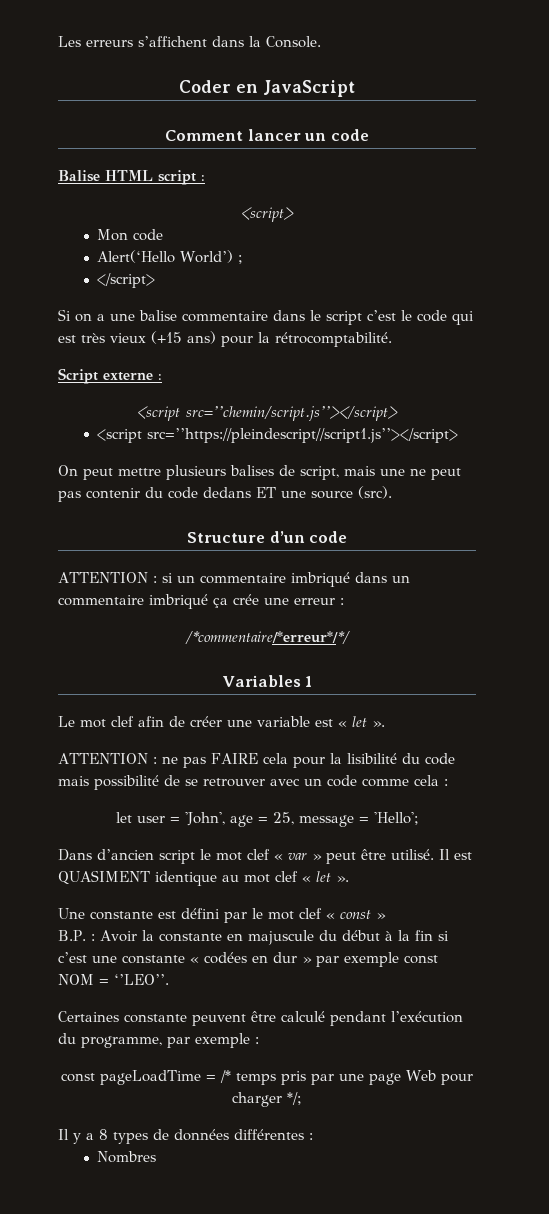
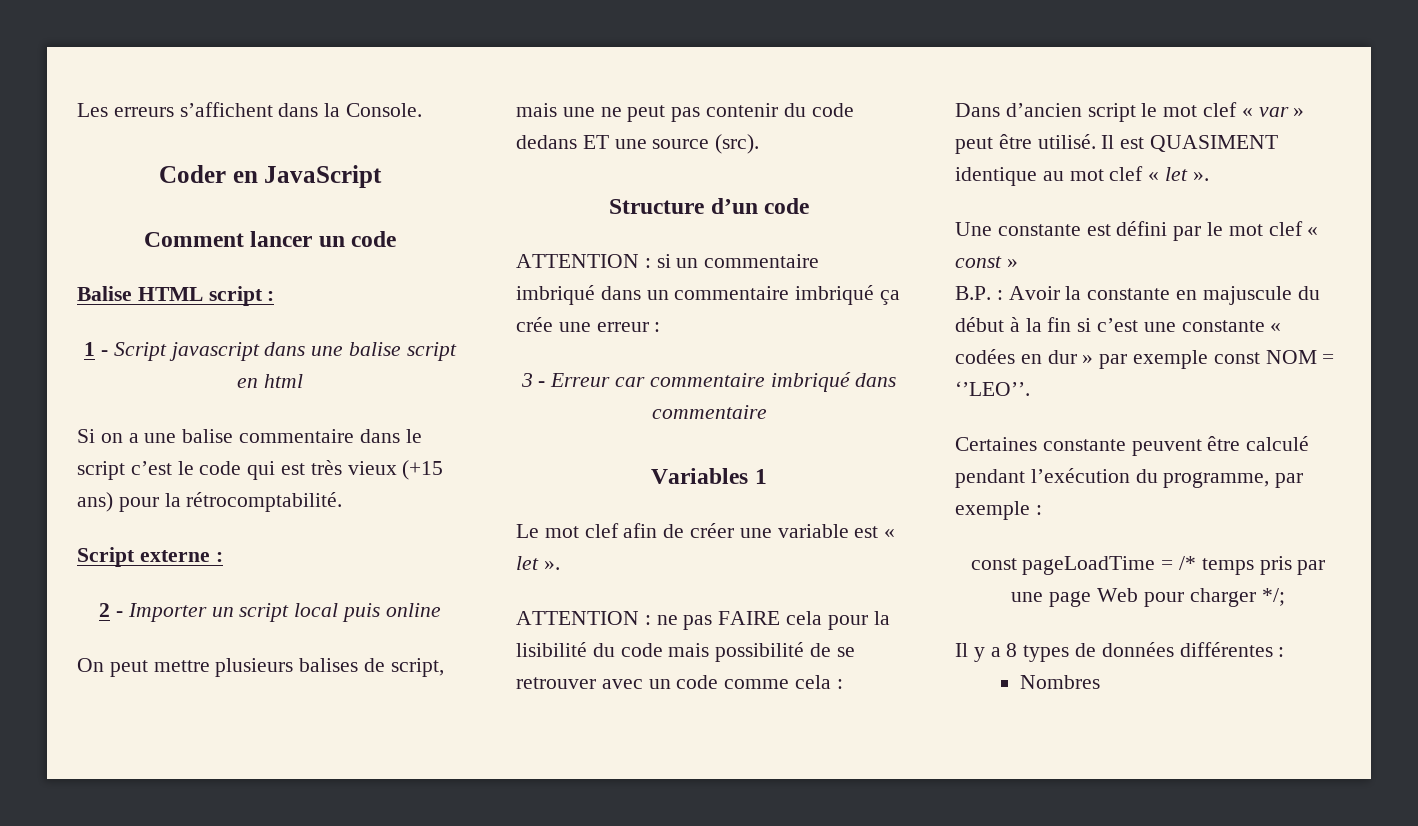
- <script>
- Mon code
- Alert(‘Hello World’) ;
- </script>
+ 1 - Script javascript dans une balise script en html
- <script src=’’chemin/script.js’’></script>
- <script src=’’https://pleindescript//script1.js’’></script>
+ 2 - Importer un script local puis online
- /*commentaire/*erreur*/*/
+ 3 - Erreur car commentaire imbriqué dans commentaire
- let user = 'John', age = 25, message = 'Hello';

